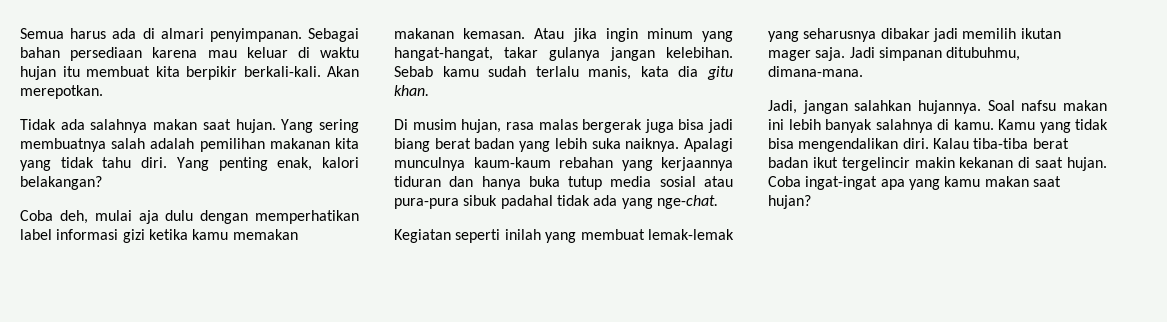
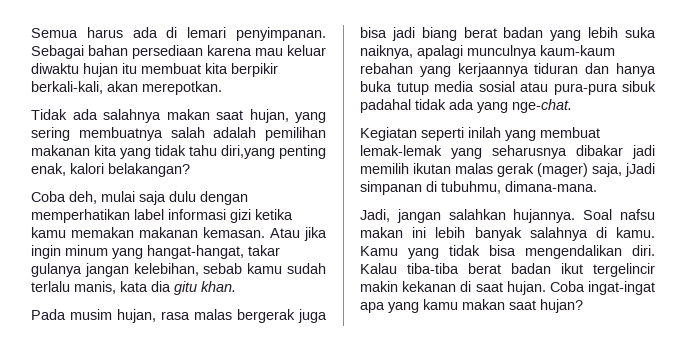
- Semua harus ada di almari penyimpanan.
+ Semua harus ada di lemari penyimpanan.
- Sebagai bahan persediaan karena mau keluar di waktu hujan itu membuat kita berpikir berkali-kali. Akan merepotkan.
+ Sebagai bahan persediaan karena mau keluar diwaktu hujan itu membuat kita berpikir berkali-kali, akan merepotkan.
- Tidak ada salahnya makan saat hujan. Yang sering membuatnya salah adalah pemilihan makanan kita yang tidak tahu diri. Yang penting enak, kalori belakangan?
+ Tidak ada salahnya makan saat hujan, yang sering membuatnya salah adalah pemilihan makanan kita yang tidak tahu diri,yang penting enak, kalori belakangan?
- Coba deh, mulai aja dulu dengan memperhatikan label informasi gizi ketika kamu memakan makanan kemasan.
+ Coba deh, mulai saja dulu dengan memperhatikan label informasi gizi ketika kamu memakan makanan kemasan.
- Atau jika ingin minum yang hangat-hangat, takar gulanya jangan kelebihan. Sebab kamu sudah terlalu manis, kata dia gitu khan.
+ Atau jika ingin minum yang hangat-hangat, takar gulanya jangan kelebihan, sebab kamu sudah terlalu manis, kata dia gitu khan.
- Di musim hujan, rasa malas bergerak juga bisa jadi biang berat badan yang lebih suka naiknya. Apalagi munculnya kaum-kaum rebahan yang kerjaannya tiduran dan hanya buka tutup media sosial atau pura-pura sibuk padahal tidak ada yang nge-chat.
+ Pada musim hujan, rasa malas bergerak juga bisa jadi biang berat badan yang lebih suka naiknya, apalagi munculnya kaum-kaum rebahan yang kerjaannya tiduran dan hanya buka tutup media sosial atau pura-pura sibuk padahal tidak ada yang nge-chat.
- Kegiatan seperti inilah yang membuat lemak-lemak yang seharusnya dibakar jadi memilih ikutan mager saja. Jadi simpanan ditubuhmu, dimana-mana.
+ Kegiatan seperti inilah yang membuat lemak-lemak yang seharusnya dibakar jadi memilih ikutan malas gerak (mager) saja, jJadi simpanan di tubuhmu, dimana-mana.

